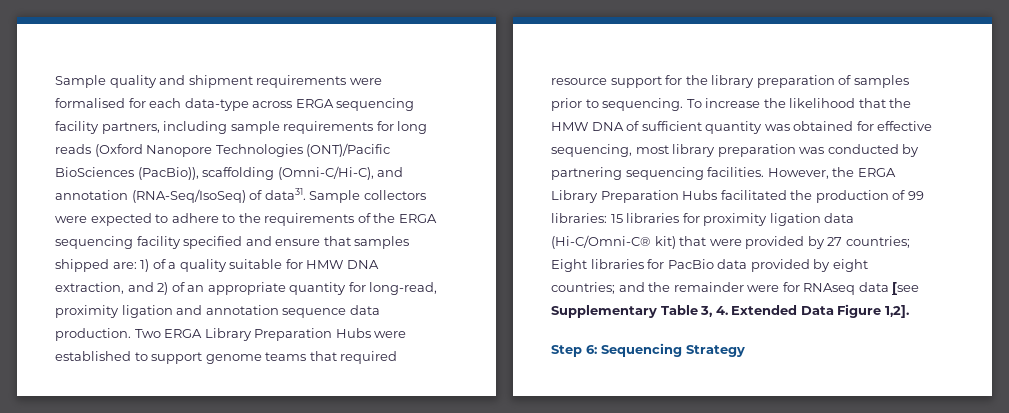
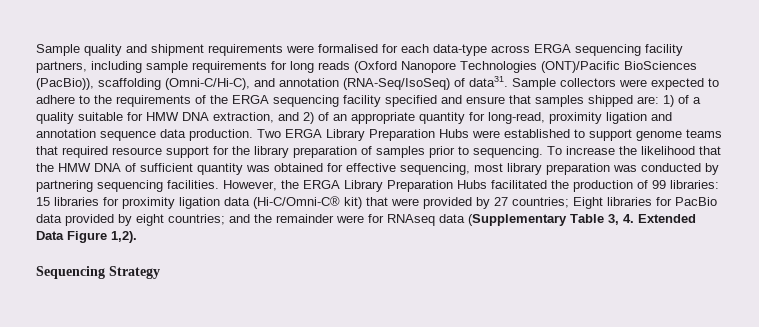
- However, the ERGA Library Preparation Hubs facilitated the production of 99 libraries: 15 libraries for proximity ligation data (Hi-C/Omni-C® kit) that were provided by 27 countries; Eight libraries for PacBio data provided by eight countries; and the remainder were for RNAseq data [see Supplementary Table 3, 4. Extended Data Figure 1,2].
- Step 6: Sequencing Strategy
+ However, the ERGA Library Preparation Hubs facilitated the production of 99 libraries: 15 libraries for proximity ligation data (Hi-C/Omni-C® kit) that were provided by 27 countries; Eight libraries for PacBio data provided by eight countries; and the remainder were for RNAseq data (Supplementary Table 3, 4. Extended Data Figure 1,2).
+ Sequencing Strategy

